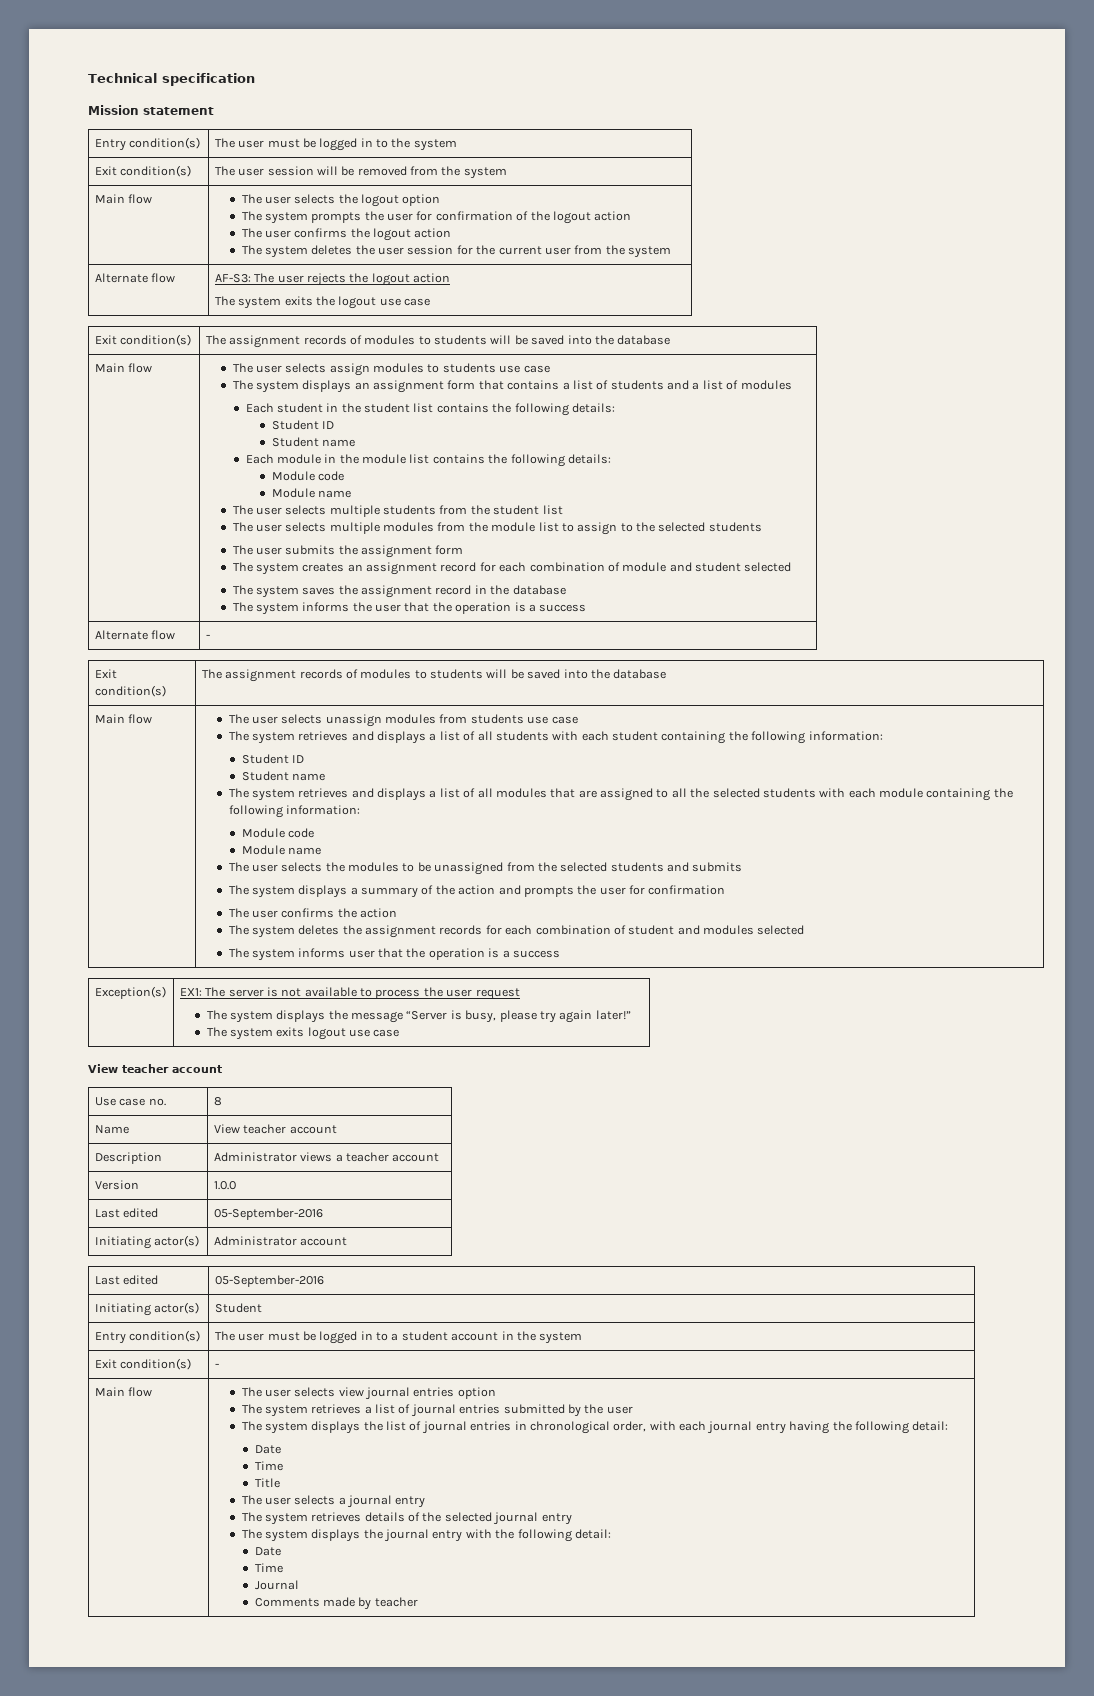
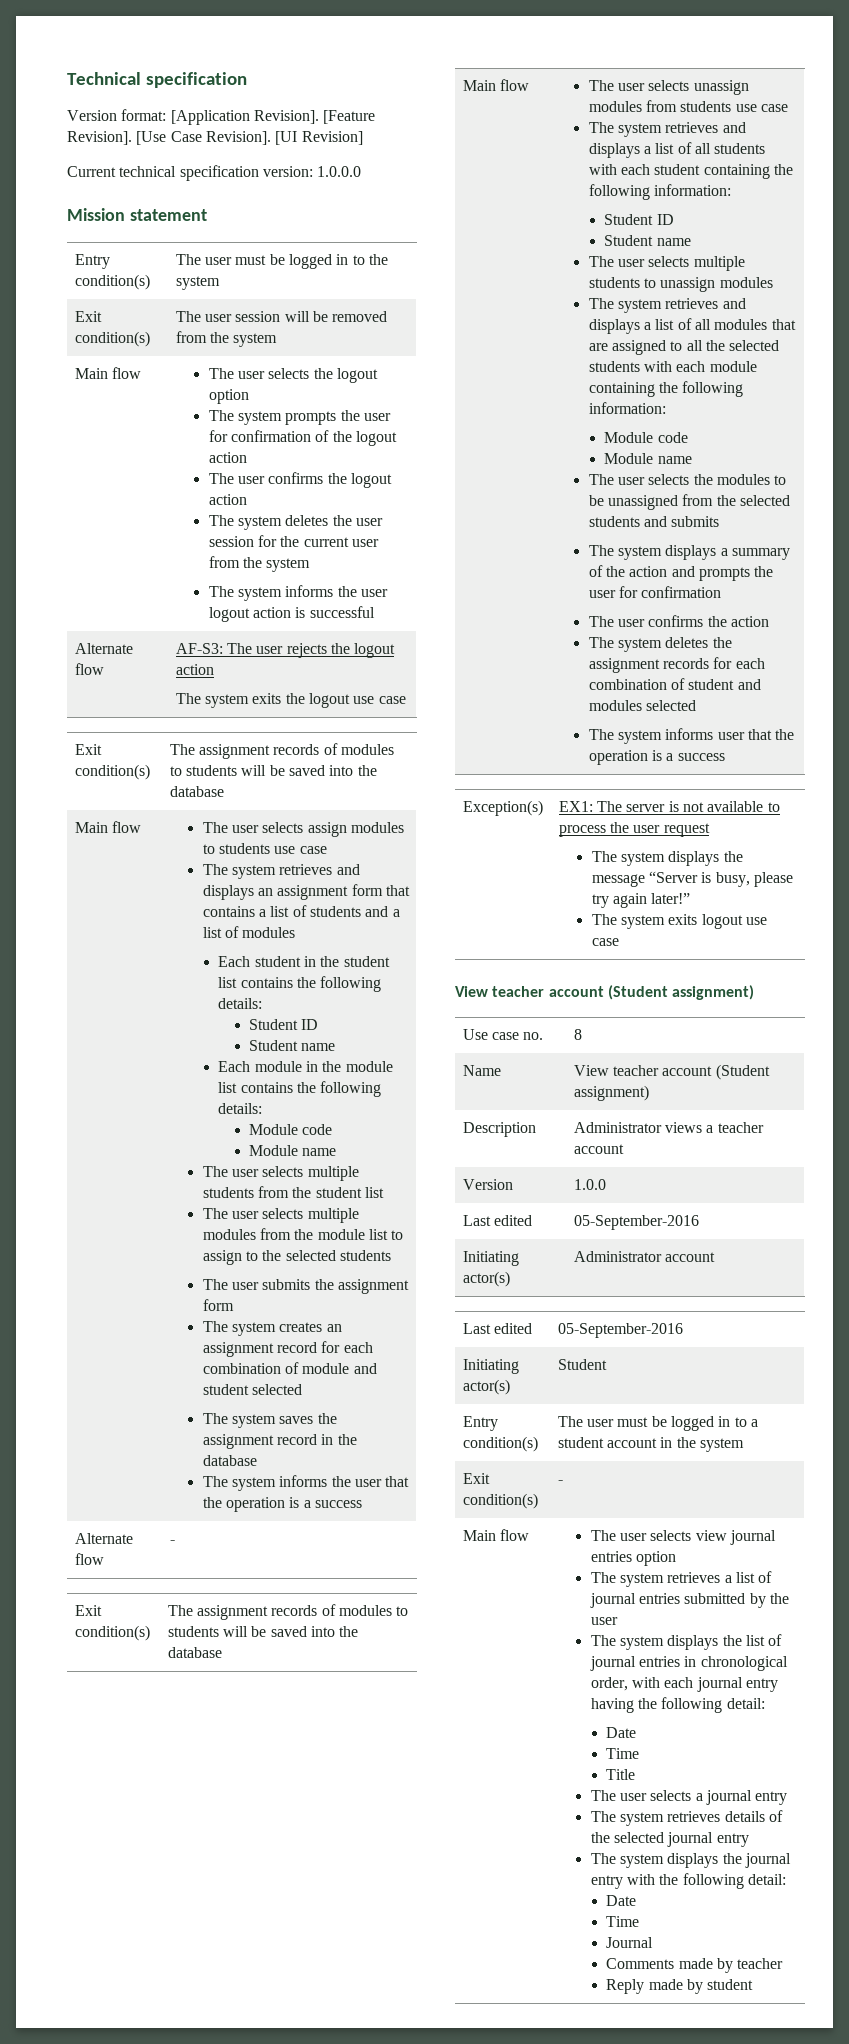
+ Version format: [Application Revision]. [Feature Revision]. [Use Case Revision]. [UI Revision]
+ Current technical specification version: 1.0.0.0
+ The system informs the user logout action is successful
- The system displays an assignment form that contains a list of students and a list of modules
+ The system retrieves and displays an assignment form that contains a list of students and a list of modules
+ The user selects multiple students to unassign modules
  Exception(s) | EX1: The server is not available to process the user request
  The system displays the message “Server is busy, please try again later!”
  The system exits logout use case
- View teacher account
+ View teacher account (Student assignment)
- Name | View teacher account
+ Name | View teacher account (Student assignment)
+ Reply made by student

